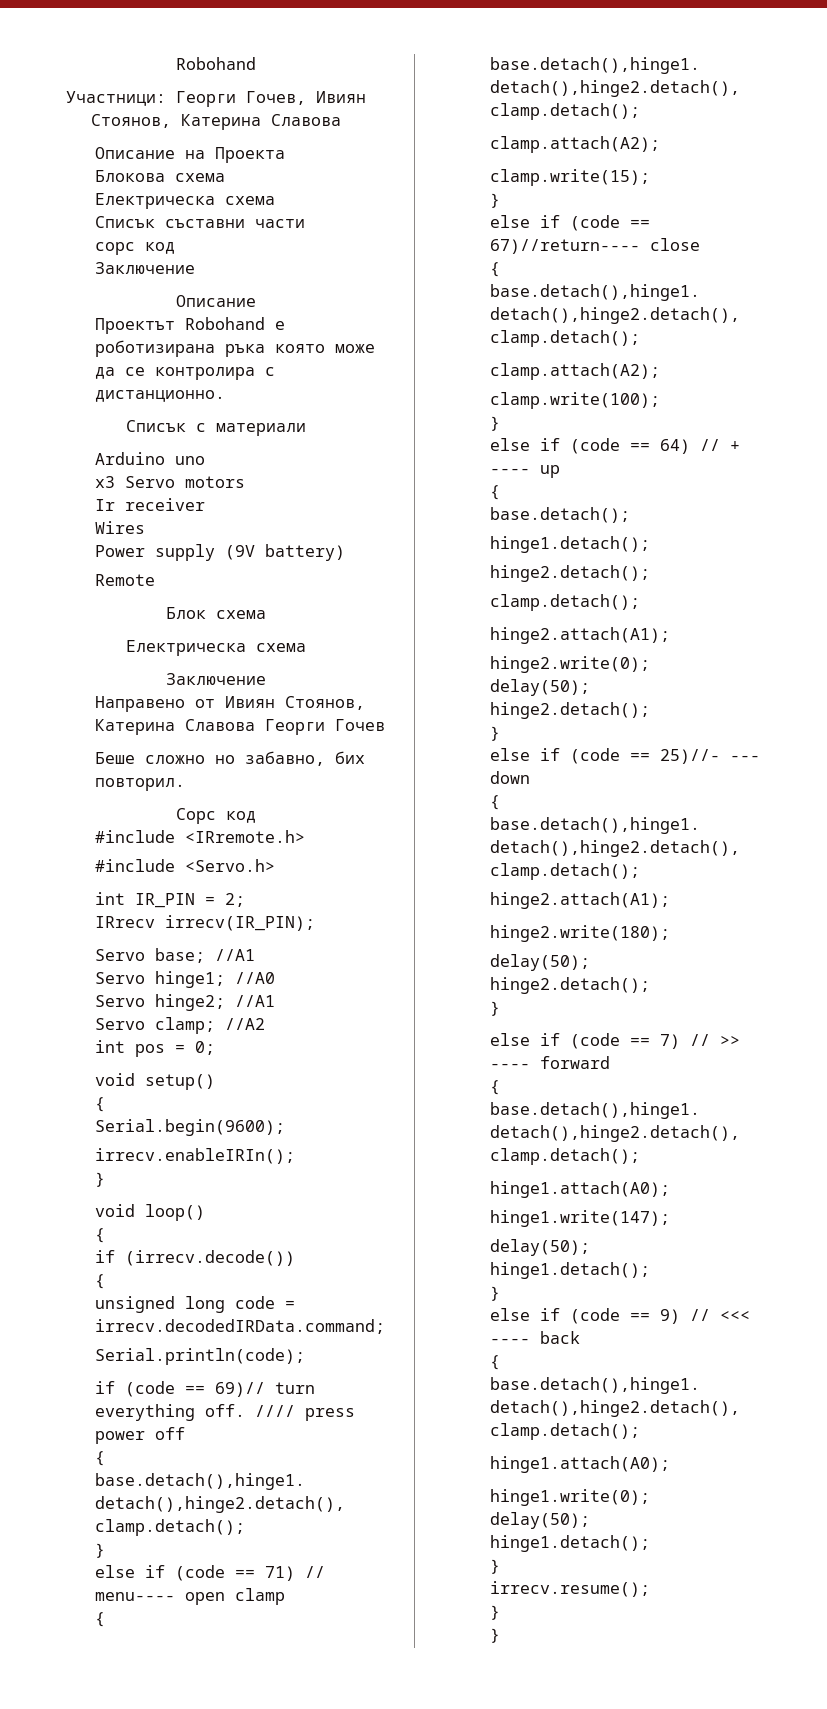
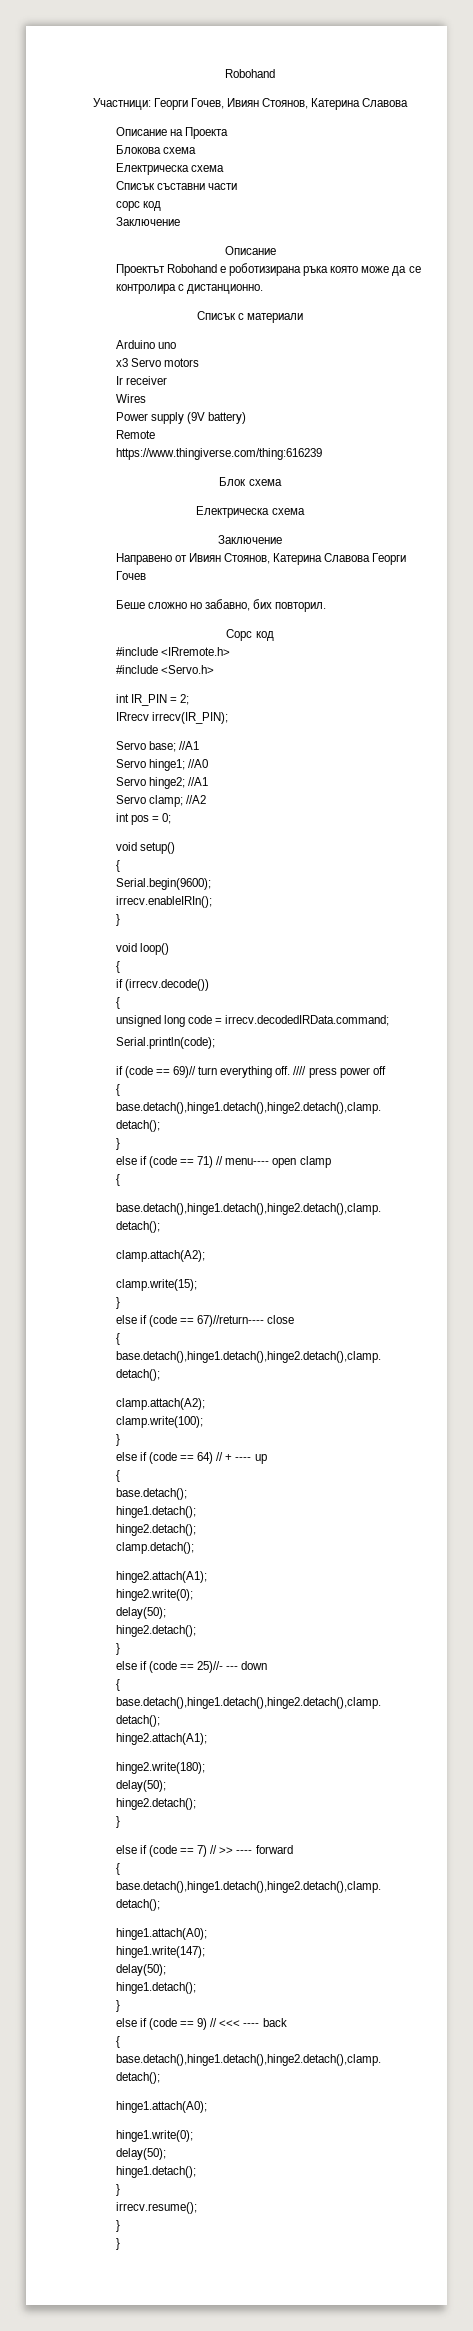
+ https://www.thingiverse.com/thing:616239

